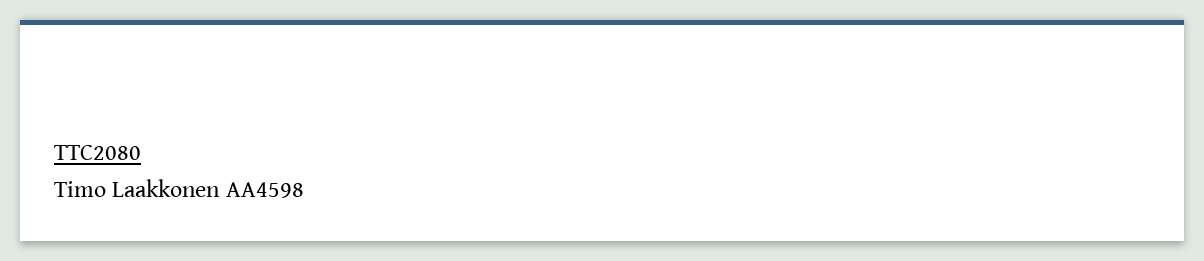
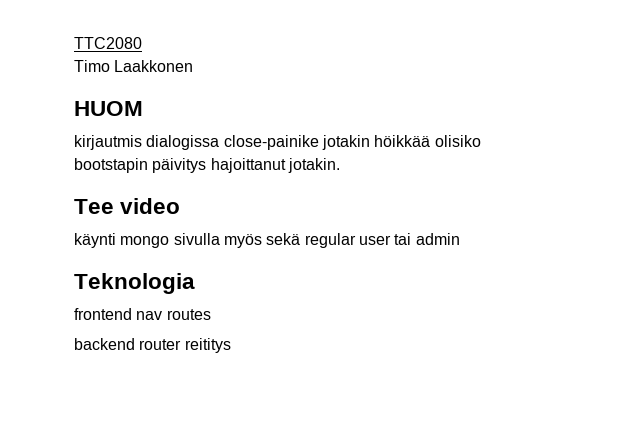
- Timo Laakkonen AA4598
+ Timo Laakkonen
+ HUOM
+ kirjautmis dialogissa close-painike jotakin höikkää olisiko bootstapin päivitys hajoittanut jotakin.
+ Tee video
+ käynti mongo sivulla myös sekä regular user tai admin
+ Teknologia
+ frontend nav routes
+ backend router reititys

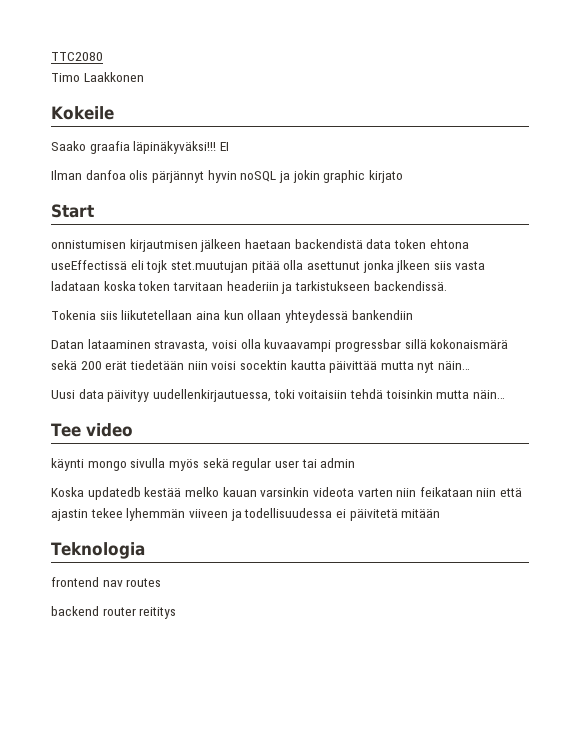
- HUOM
- kirjautmis dialogissa close-painike jotakin höikkää olisiko bootstapin päivitys hajoittanut jotakin.
+ Kokeile
+ Saako graafia läpinäkyväksi!!! EI
+ Ilman danfoa olis pärjännyt hyvin noSQL ja jokin graphic kirjato
+ Start
+ onnistumisen kirjautmisen jälkeen haetaan backendistä data token ehtona useEffectissä eli tojk stet.muutujan pitää olla asettunut jonka jlkeen siis vasta ladataan koska token tarvitaan headeriin ja tarkistukseen backendissä.
+ Tokenia siis liikutetellaan aina kun ollaan yhteydessä bankendiin
+ Datan lataaminen stravasta, voisi olla kuvaavampi progressbar sillä kokonaismärä sekä 200 erät tiedetään niin voisi socektin kautta päivittää mutta nyt näin…
+ Uusi data päivityy uudellenkirjautuessa, toki voitaisiin tehdä toisinkin mutta näin…
+ Koska updatedb kestää melko kauan varsinkin videota varten niin feikataan niin että ajastin tekee lyhemmän viiveen ja todellisuudessa ei päivitetä mitään

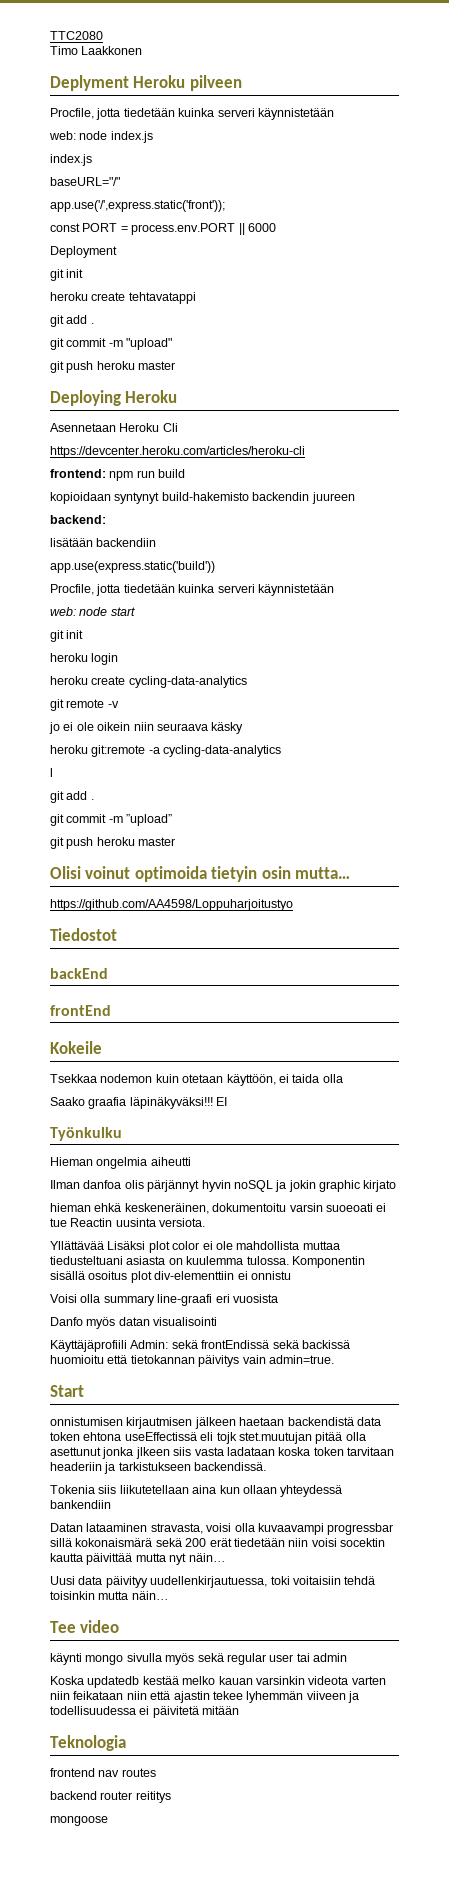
+ Deplyment Heroku pilveen
+ Procfile, jotta tiedetään kuinka serveri käynnistetään
+ web: node index.js
+ index.js
+ baseURL="/"
+ app.use('/',express.static('front'));
+ const PORT = process.env.PORT || 6000
+ Deployment
+ git init
+ heroku create tehtavatappi
+ git add .
+ git commit -m "upload"
+ git push heroku master
+ Deploying Heroku
+ Asennetaan Heroku Cli
+ https://devcenter.heroku.com/articles/heroku-cli
+ frontend: npm run build
+ kopioidaan syntynyt build-hakemisto backendin juureen
+ backend:
+ lisätään backendiin
+ app.use(express.static('build'))
+ Procfile, jotta tiedetään kuinka serveri käynnistetään
+ web: node start
+ git init
+ heroku login
+ heroku create cycling-data-analytics
+ git remote -v
+ jo ei ole oikein niin seuraava käsky
+ heroku git:remote -a cycling-data-analytics
+ l
+ git add .
+ git commit -m ”upload”
+ git push heroku master
+ Olisi voinut optimoida tietyin osin mutta…
+ https://github.com/AA4598/Loppuharjoitustyo
+ Tiedostot
+ backEnd
+ frontEnd
  Kokeile
+ Tsekkaa nodemon kuin otetaan käyttöön, ei taida olla
+ Työnkulku
+ Hieman ongelmia aiheutti
+ hieman ehkä keskeneräinen, dokumentoitu varsin suoeoati ei tue Reactin uusinta versiota.
+ Yllättävää Lisäksi plot color ei ole mahdollista muttaa tiedusteltuani asiasta on kuulemma tulossa. Komponentin sisällä osoitus plot div-elementtiin ei onnistu
+ Voisi olla summary line-graafi eri vuosista
+ Danfo myös datan visualisointi
+ Käyttäjäprofiili Admin: sekä frontEndissä sekä backissä huomioitu että tietokannan päivitys vain admin=true.
+ mongoose

